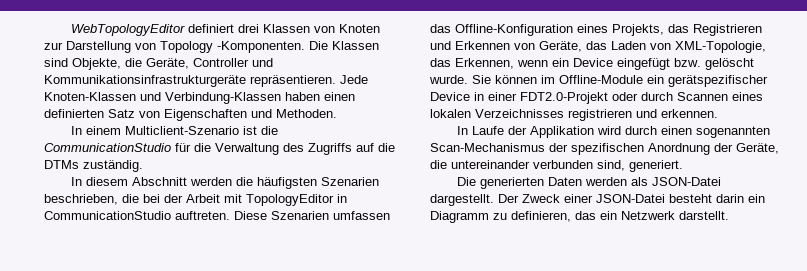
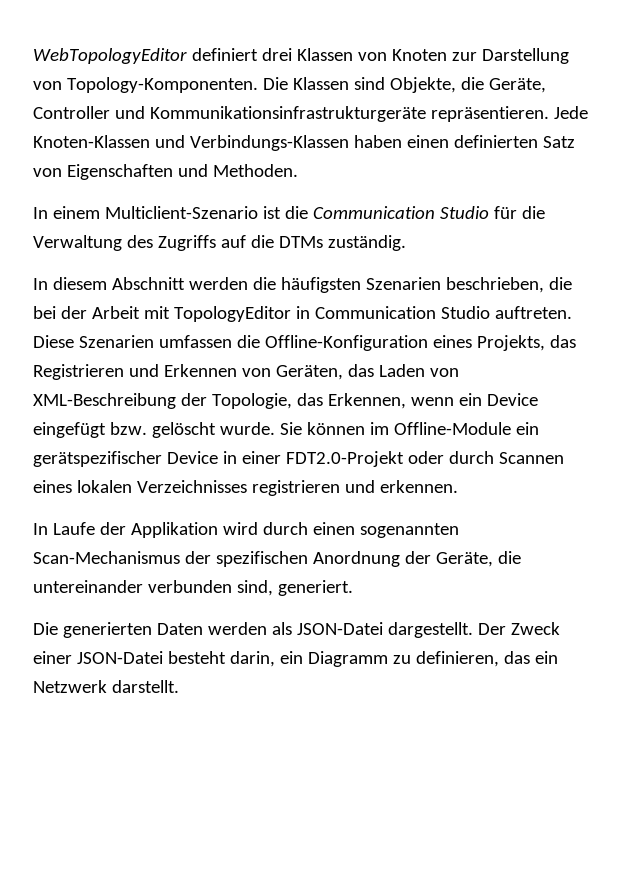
- WebTopologyEditor definiert drei Klassen von Knoten zur Darstellung von Topology -Komponenten.
+ WebTopologyEditor definiert drei Klassen von Knoten zur Darstellung von Topology-Komponenten.
- Jede Knoten-Klassen und Verbindung-Klassen haben einen definierten Satz von Eigenschaften und Methoden.
+ Jede Knoten-Klassen und Verbindungs-Klassen haben einen definierten Satz von Eigenschaften und Methoden.
- In einem Multiclient-Szenario ist die CommunicationStudio für die Verwaltung des Zugriffs auf die DTMs zuständig.
+ In einem Multiclient-Szenario ist die Communication Studio für die Verwaltung des Zugriffs auf die DTMs zuständig.
- In diesem Abschnitt werden die häufigsten Szenarien beschrieben, die bei der Arbeit mit TopologyEditor in CommunicationStudio auftreten.
+ In diesem Abschnitt werden die häufigsten Szenarien beschrieben, die bei der Arbeit mit TopologyEditor in Communication Studio auftreten.
- Diese Szenarien umfassen das Offline-Konfiguration eines Projekts, das Registrieren und Erkennen von Geräte, das Laden von XML-Topologie, das Erkennen, wenn ein Device eingefügt bzw. gelöscht wurde.
+ Diese Szenarien umfassen die Offline-Konfiguration eines Projekts, das Registrieren und Erkennen von Geräten, das Laden von XML-Beschreibung der Topologie, das Erkennen, wenn ein Device eingefügt bzw. gelöscht wurde.
- Der Zweck einer JSON-Datei besteht darin ein Diagramm zu definieren, das ein Netzwerk darstellt.
+ Der Zweck einer JSON-Datei besteht darin, ein Diagramm zu definieren, das ein Netzwerk darstellt.

